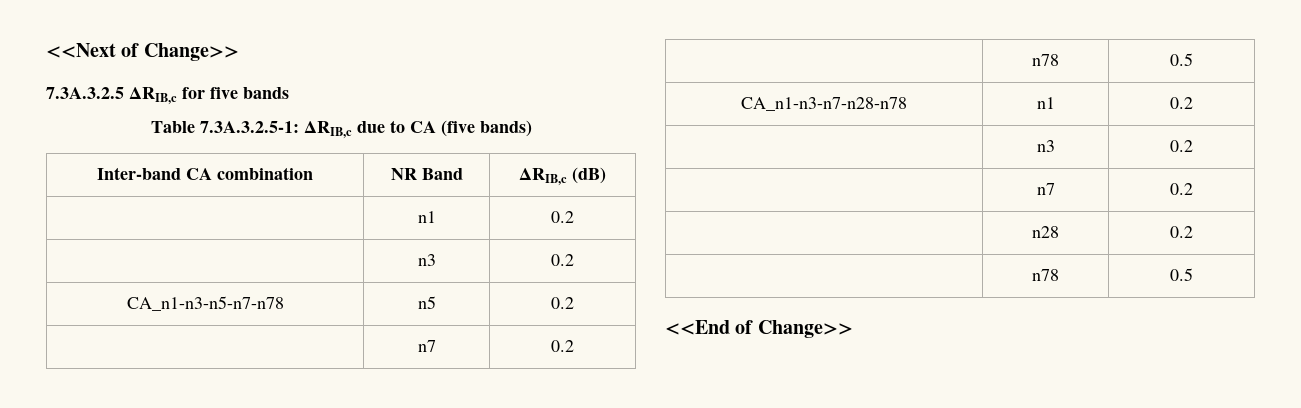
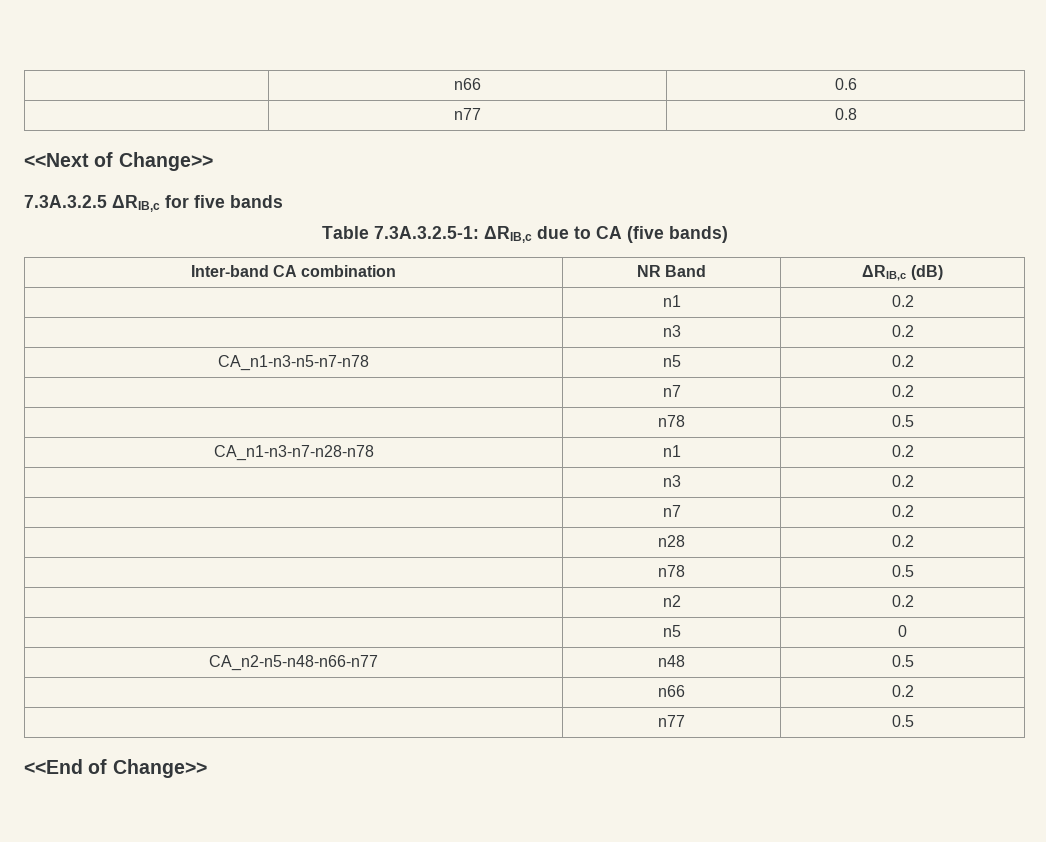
+ | n66 | 0.6
+ | n77 | 0.8
+ | n2 | 0.2
+ | n5 | 0
+ CA_n2-n5-n48-n66-n77 | n48 | 0.5
+ | n66 | 0.2
+ | n77 | 0.5

